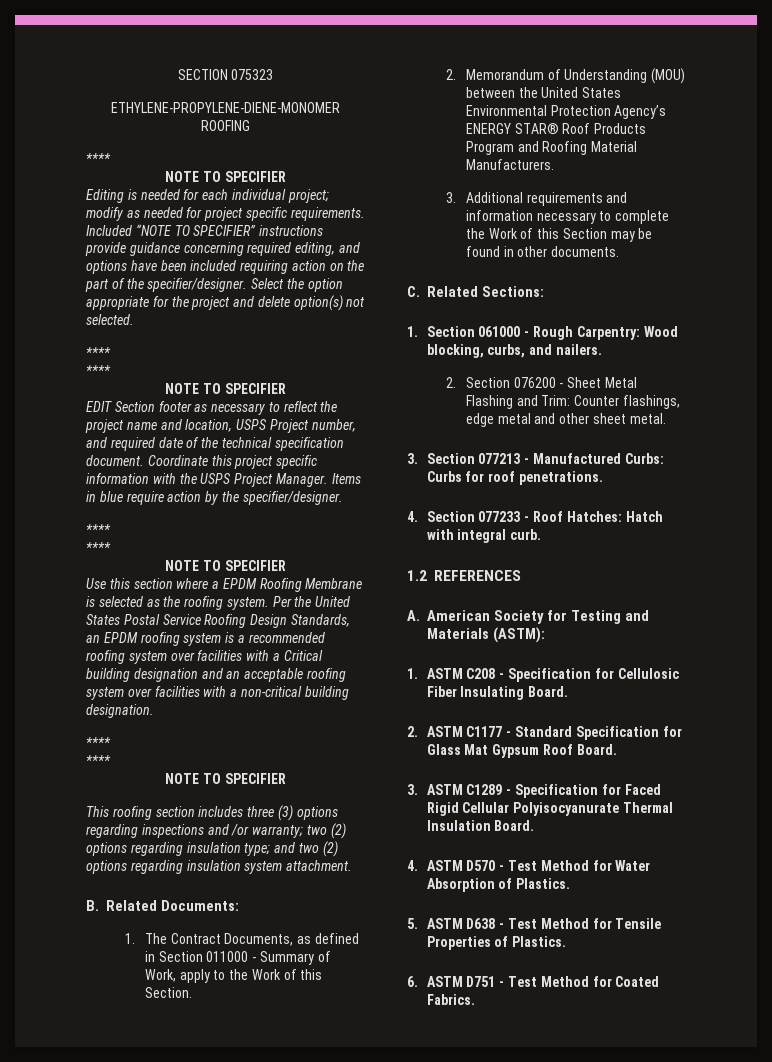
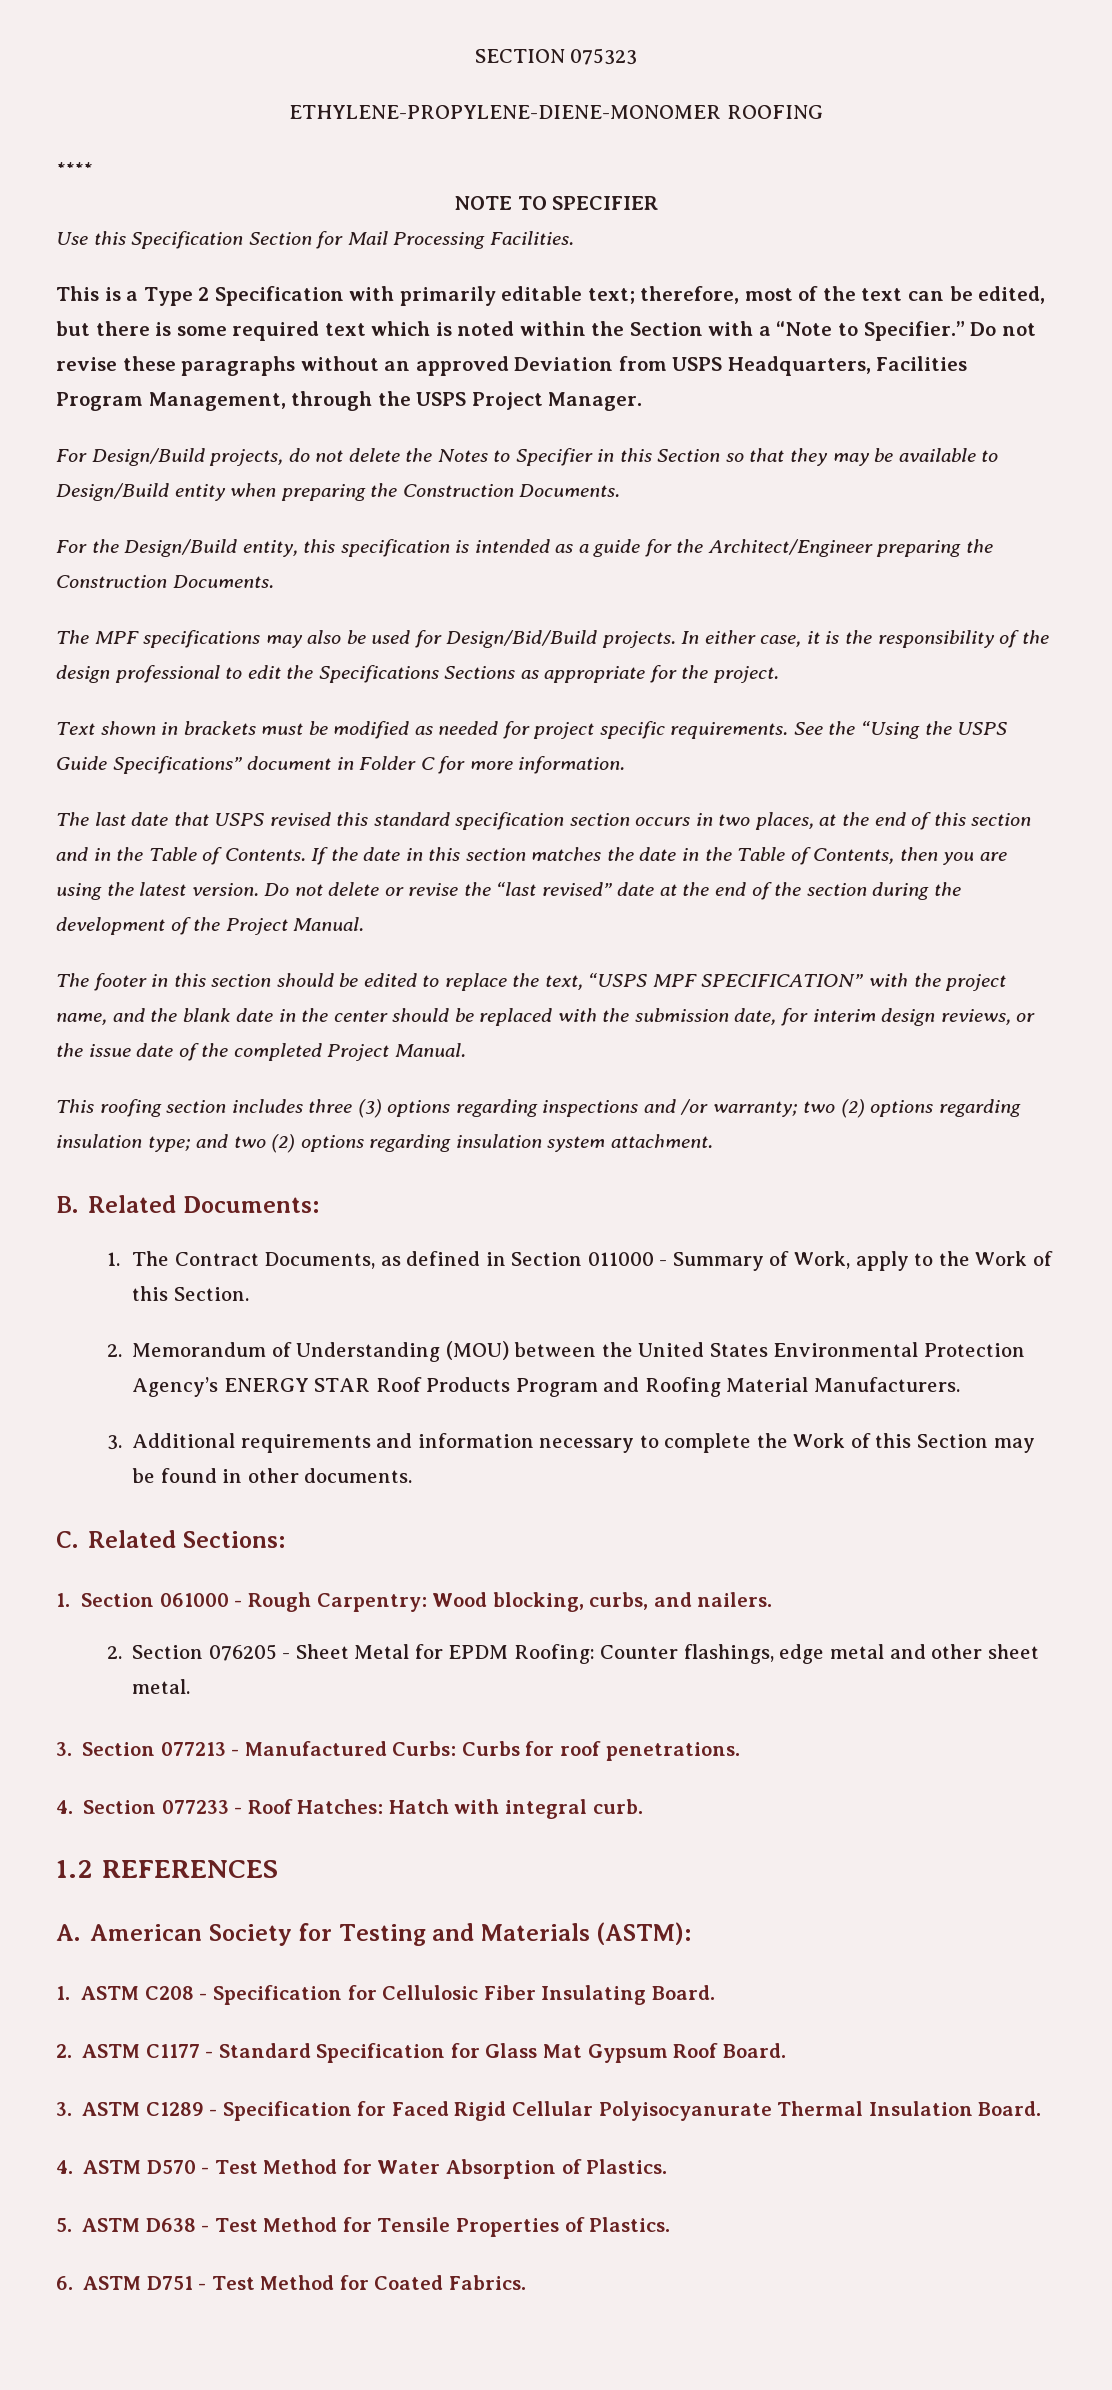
- Editing is needed for each individual project; modify as needed for project specific requirements.
+ Use this Specification Section for Mail Processing Facilities.
+ This is a Type 2 Specification with primarily editable text; therefore, most of the text can be edited, but there is some required text which is noted within the Section with a “Note to Specifier.” Do not revise these paragraphs without an approved Deviation from USPS Headquarters, Facilities Program Management, through the USPS Project Manager.
+ For Design/Build projects, do not delete the Notes to Specifier in this Section so that they may be available to Design/Build entity when preparing the Construction Documents.
+ For the Design/Build entity, this specification is intended as a guide for the Architect/Engineer preparing the Construction Documents.
+ The MPF specifications may also be used for Design/Bid/Build projects. In either case, it is the responsibility of the design professional to edit the Specifications Sections as appropriate for the project.
+ Text shown in brackets must be modified as needed for project specific requirements.
- Included “NOTE TO SPECIFIER” instructions provide guidance concerning required editing, and options have been included requiring action on the part of the specifier/designer. Select the option appropriate for the project and delete option(s) not selected.
- ****
- ****
- NOTE TO SPECIFIER
- EDIT Section footer as necessary to reflect the project name and location, USPS Project number, and required date of the technical specification document. Coordinate this project specific information with the USPS Project Manager. Items in blue require action by the specifier/designer.
- ****
- ****
- NOTE TO SPECIFIER
- Use this section where a EPDM Roofing Membrane is selected as the roofing system. Per the United States Postal Service Roofing Design Standards, an EPDM roofing system is a recommended roofing system over facilities with a Critical building designation and an acceptable roofing system over facilities with a non-critical building designation.
- ****
- ****
- NOTE TO SPECIFIER
+ See the “Using the USPS Guide Specifications” document in Folder C for more information.
+ The last date that USPS revised this standard specification section occurs in two places, at the end of this section and in the Table of Contents. If the date in this section matches the date in the Table of Contents, then you are using the latest version. Do not delete or revise the “last revised” date at the end of the section during the development of the Project Manual.
+ The footer in this section should be edited to replace the text, “USPS MPF SPECIFICATION” with the project name, and the blank date in the center should be replaced with the submission date, for interim design reviews, or the issue date of the completed Project Manual.
- 2. Memorandum of Understanding (MOU) between the United States Environmental Protection Agency’s ENERGY STAR® Roof Products Program and Roofing Material Manufacturers.
+ 2. Memorandum of Understanding (MOU) between the United States Environmental Protection Agency’s ENERGY STAR Roof Products Program and Roofing Material Manufacturers.
- 2. Section 076200 - Sheet Metal Flashing and Trim: Counter flashings, edge metal and other sheet metal.
+ 2. Section 076205 - Sheet Metal for EPDM Roofing: Counter flashings, edge metal and other sheet metal.

